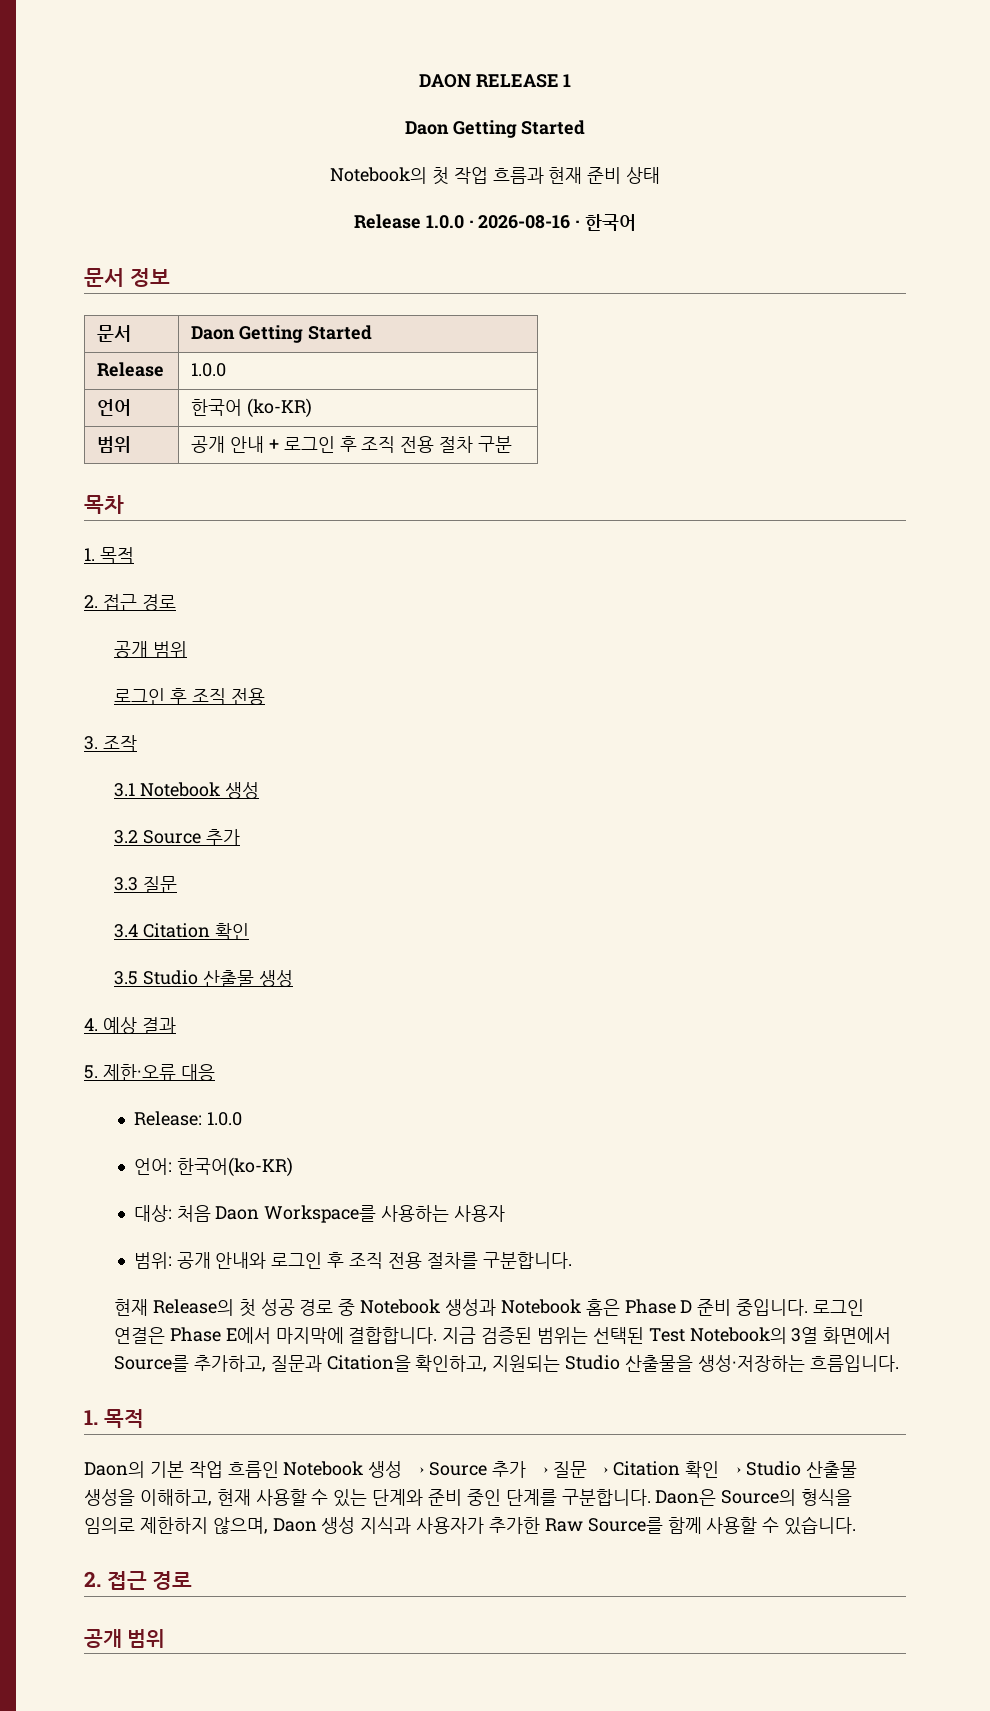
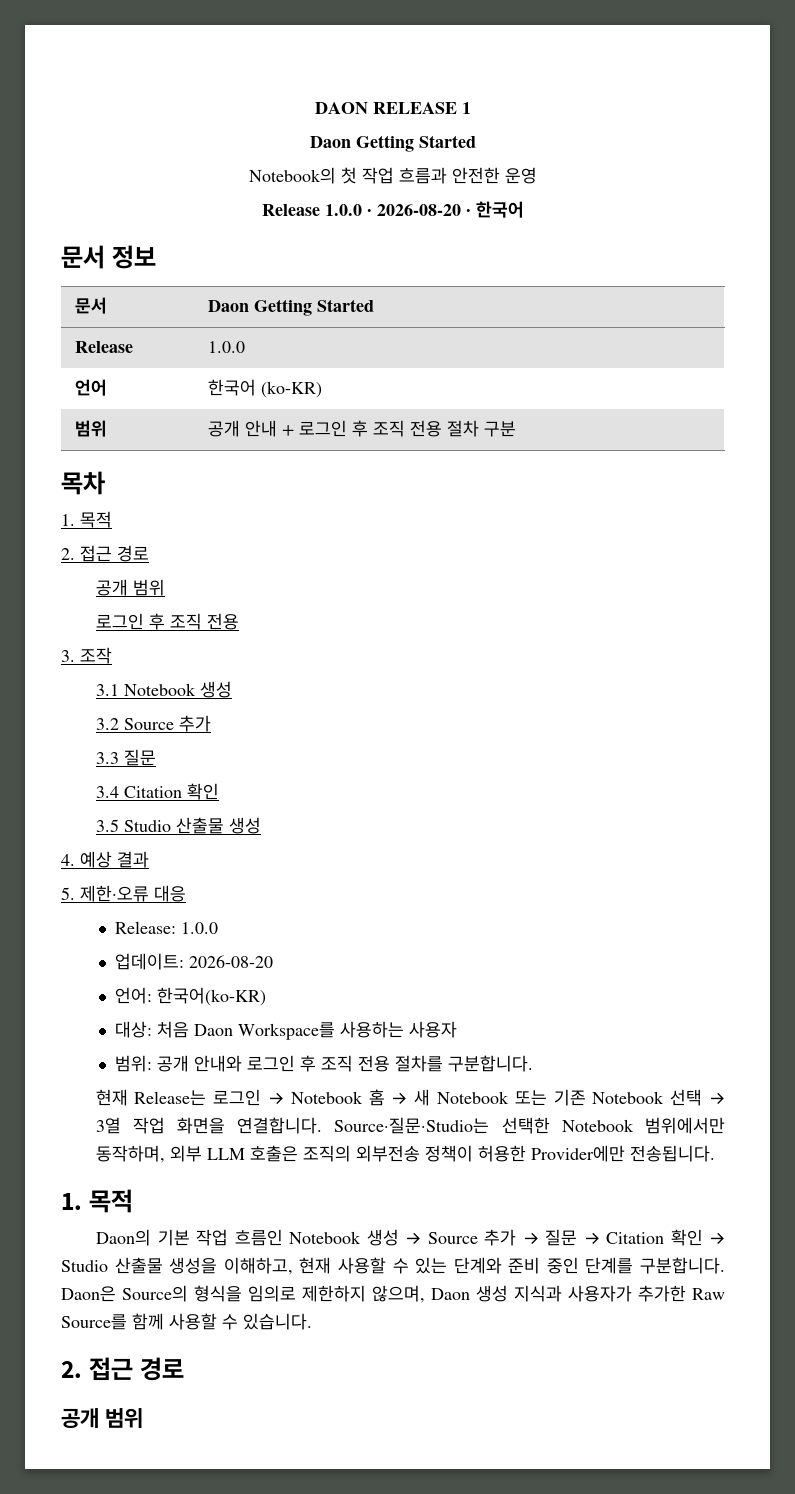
- Notebook의 첫 작업 흐름과 현재 준비 상태
+ Notebook의 첫 작업 흐름과 안전한 운영
- Release 1.0.0 · 2026-08-16 · 한국어
+ Release 1.0.0 · 2026-08-20 · 한국어
+ 업데이트: 2026-08-20
- 현재 Release의 첫 성공 경로 중 Notebook 생성과 Notebook 홈은 Phase D 준비 중입니다. 로그인 연결은 Phase E에서 마지막에 결합합니다. 지금 검증된 범위는 선택된 Test Notebook의 3열 화면에서 Source를 추가하고, 질문과 Citation을 확인하고, 지원되는 Studio 산출물을 생성·저장하는 흐름입니다.
+ 현재 Release는 로그인 → Notebook 홈 → 새 Notebook 또는 기존 Notebook 선택 → 3열 작업 화면을 연결합니다. Source·질문·Studio는 선택한 Notebook 범위에서만 동작하며, 외부 LLM 호출은 조직의 외부전송 정책이 허용한 Provider에만 전송됩니다.

